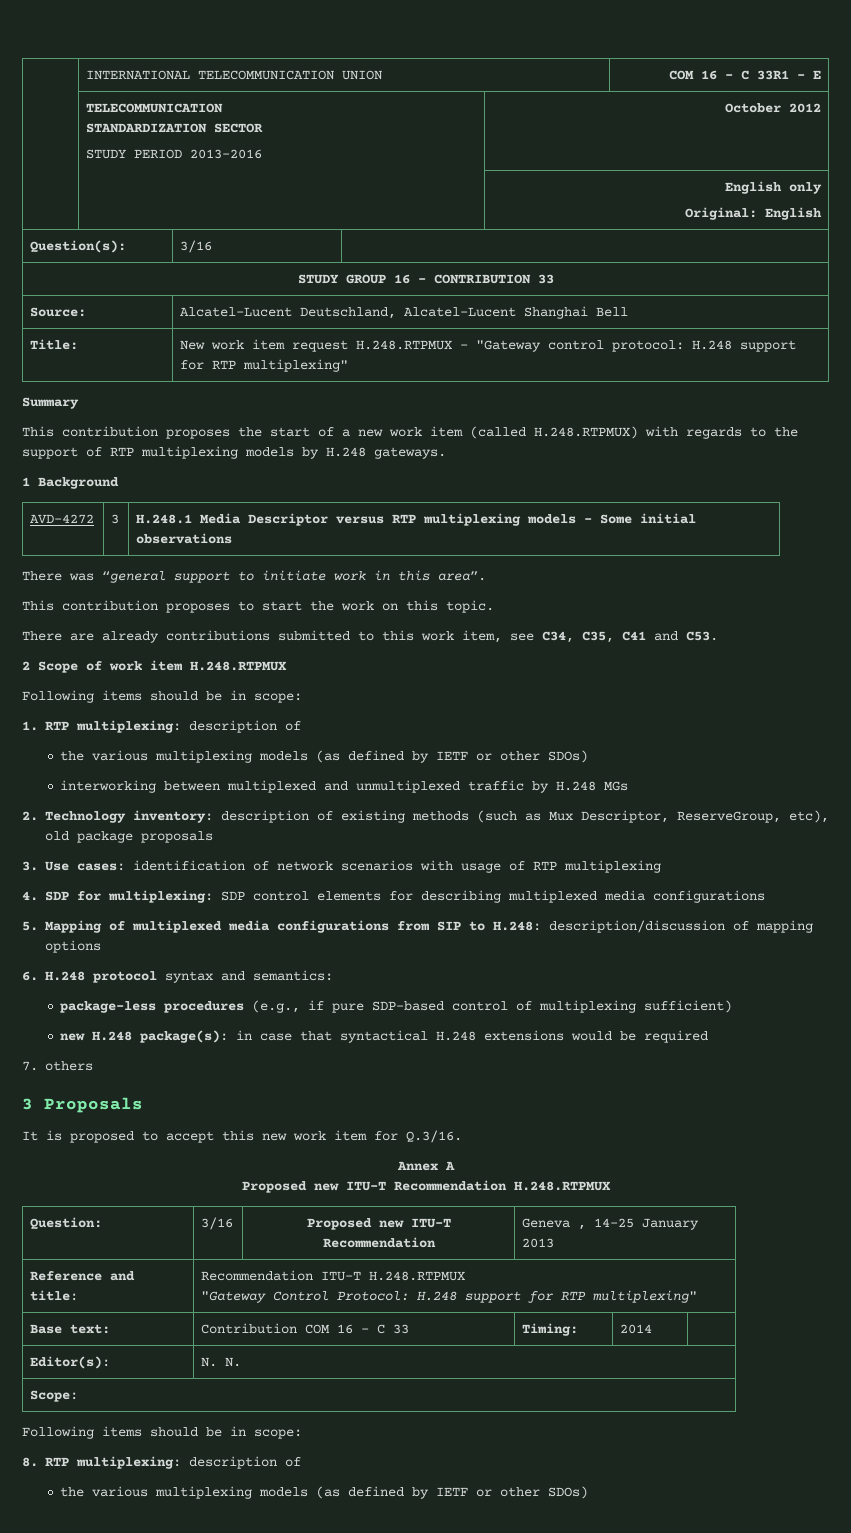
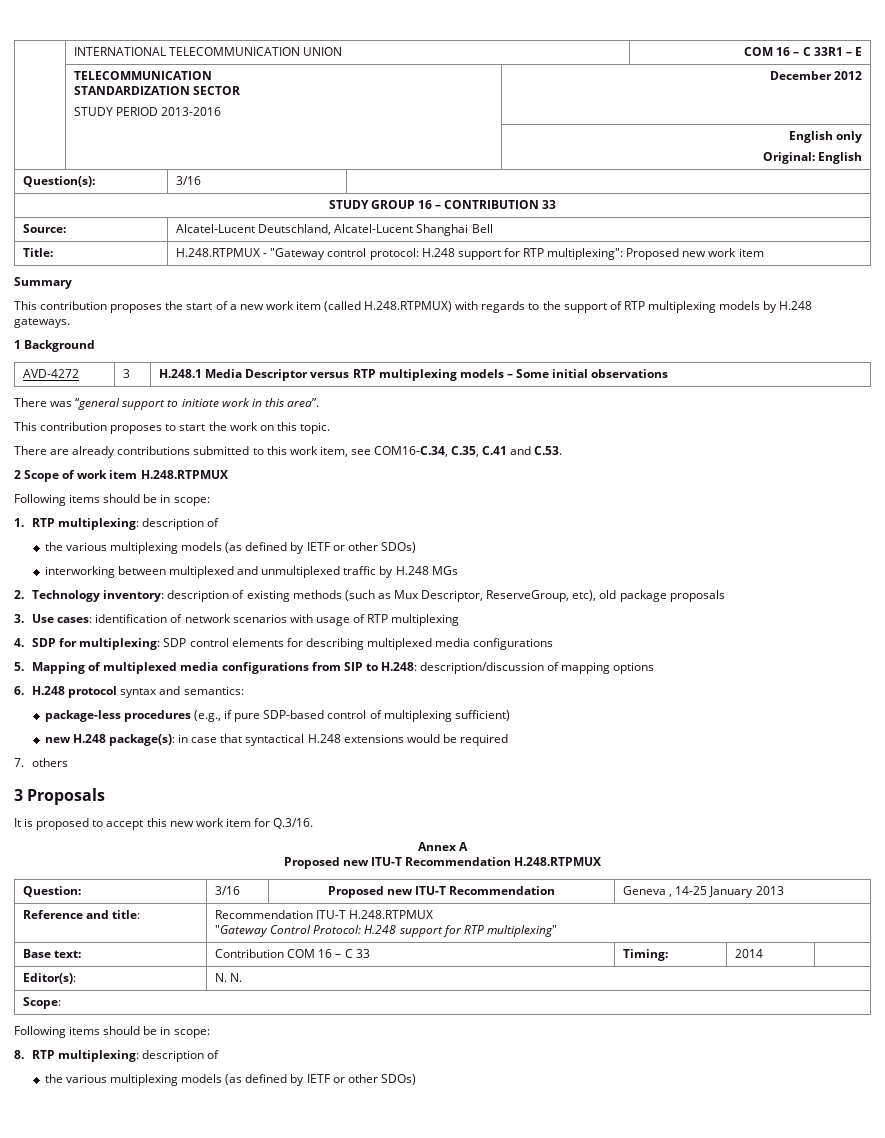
  | TELECOMMUNICATION
  STANDARDIZATION SECTOR
- STUDY PERIOD 2013-2016 | October 2012
+ STUDY PERIOD 2013-2016 | December 2012
- Title: | New work item request H.248.RTPMUX - "Gateway control protocol: H.248 support for RTP multiplexing"
+ Title: | H.248.RTPMUX - "Gateway control protocol: H.248 support for RTP multiplexing": Proposed new work item
- There are already contributions submitted to this work item, see C34, C35, C41 and C53.
+ There are already contributions submitted to this work item, see COM16-C.34, C.35, C.41 and C.53.

